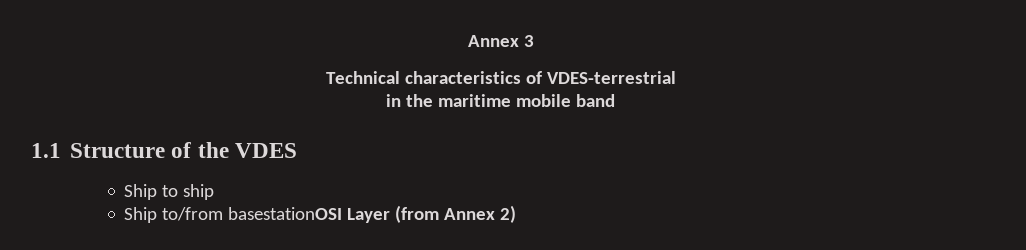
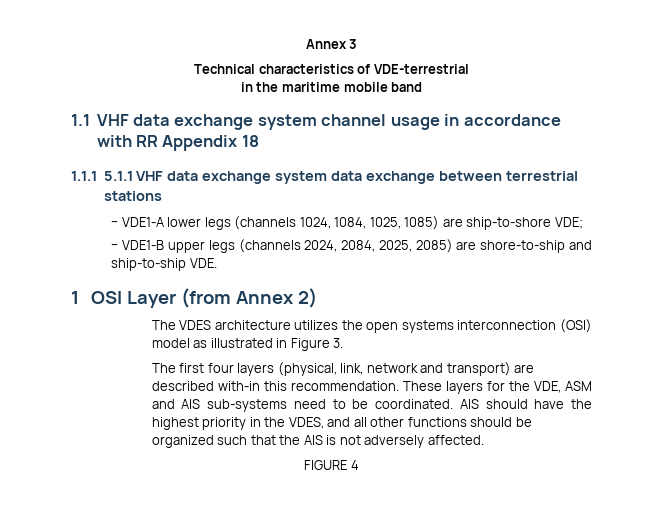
- Technical characteristics of VDES-terrestrial
+ Technical characteristics of VDE-terrestrial
- 1.1 Structure of the VDES
- Ship to ship
- Ship to/from basestationOSI Layer (from Annex 2)
+ 1.1 VHF data exchange system channel usage in accordance with RR Appendix 18
+ 1.1.1 5.1.1 VHF data exchange system data exchange between terrestrial stations
+ − VDE1-A lower legs (channels 1024, 1084, 1025, 1085) are ship-to-shore VDE;
+ − VDE1-B upper legs (channels 2024, 2084, 2025, 2085) are shore-to-ship and ship-to-ship VDE.
+ 1 OSI Layer (from Annex 2)
+ The VDES architecture utilizes the open systems interconnection (OSI) model as illustrated in Figure 3.
+ The first four layers (physical, link, network and transport) are described with-in this recommendation. These layers for the VDE, ASM and AIS sub-systems need to be coordinated. AIS should have the highest priority in the VDES, and all other functions should be organized such that the AIS is not adversely affected.
+ FIGURE 4

